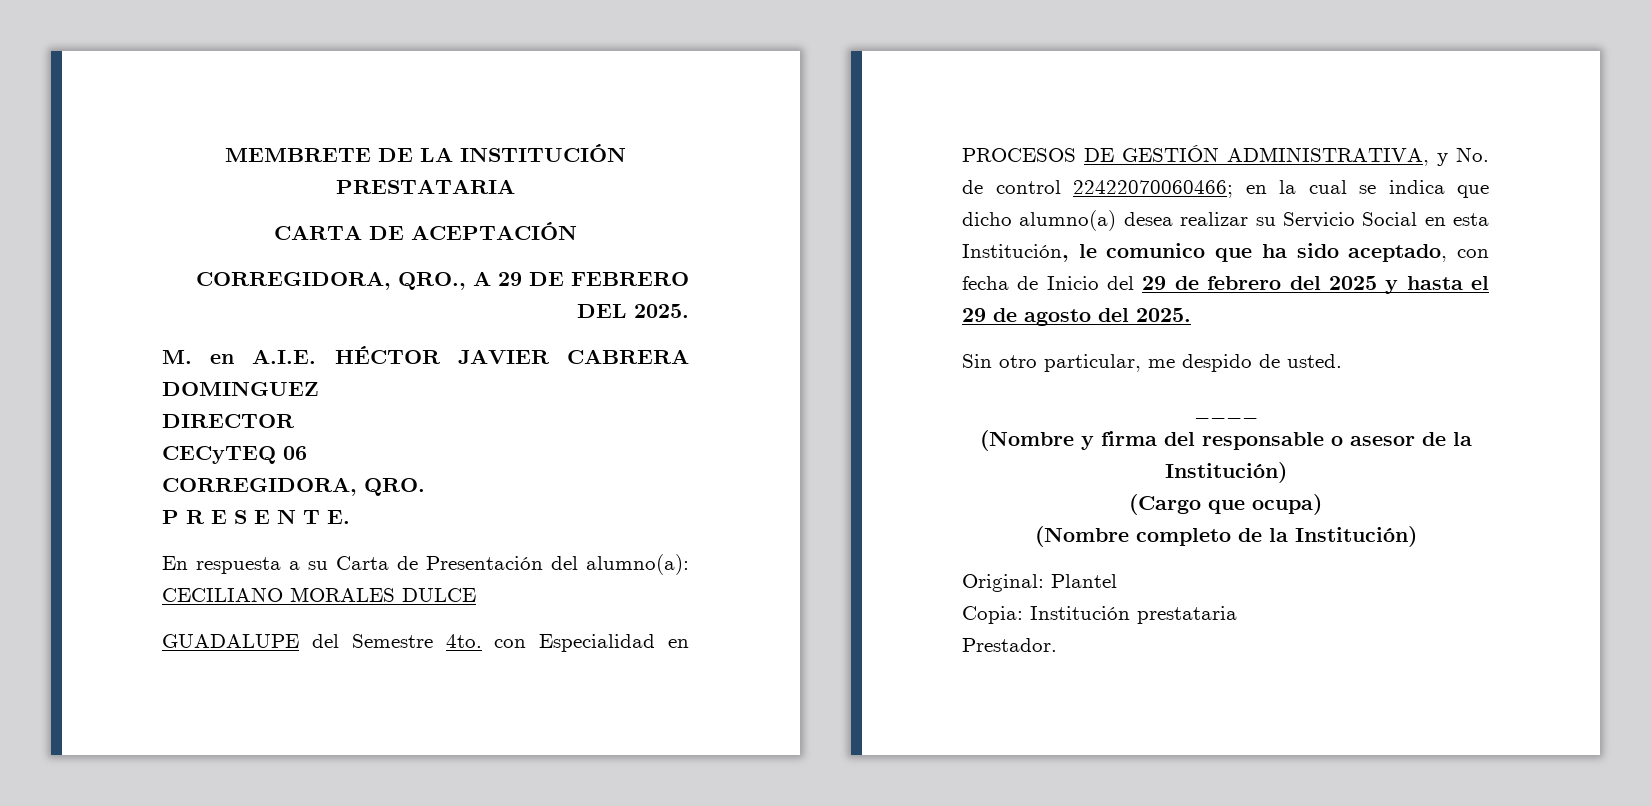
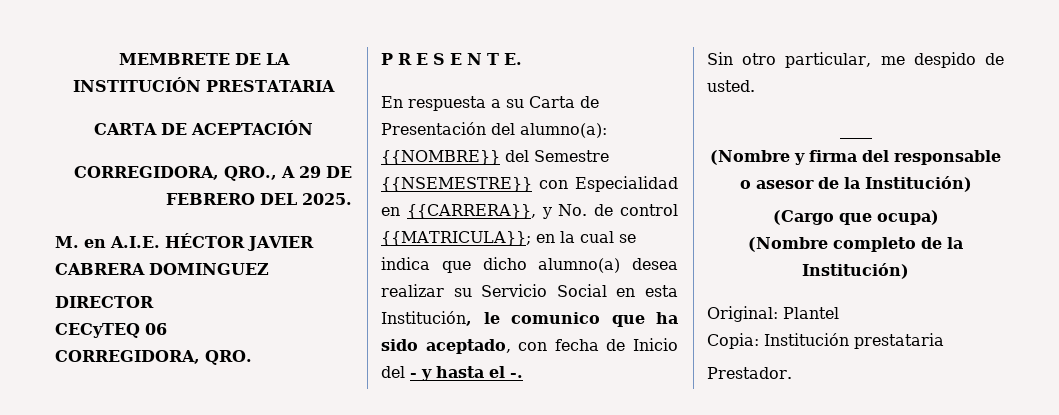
- En respuesta a su Carta de Presentación del alumno(a): CECILIANO MORALES DULCE
- GUADALUPE del Semestre 4to. con Especialidad en PROCESOS DE GESTIÓN ADMINISTRATIVA, y No. de control 22422070060466; en la cual se indica que dicho alumno(a) desea realizar su Servicio Social en esta Institución, le comunico que ha sido aceptado, con fecha de Inicio del 29 de febrero del 2025 y hasta el 29 de agosto del 2025.
+ En respuesta a su Carta de Presentación del alumno(a): {{NOMBRE}} del Semestre {{NSEMESTRE}} con Especialidad en {{CARRERA}}, y No. de control {{MATRICULA}}; en la cual se indica que dicho alumno(a) desea realizar su Servicio Social en esta Institución, le comunico que ha sido aceptado, con fecha de Inicio del - y hasta el -.

